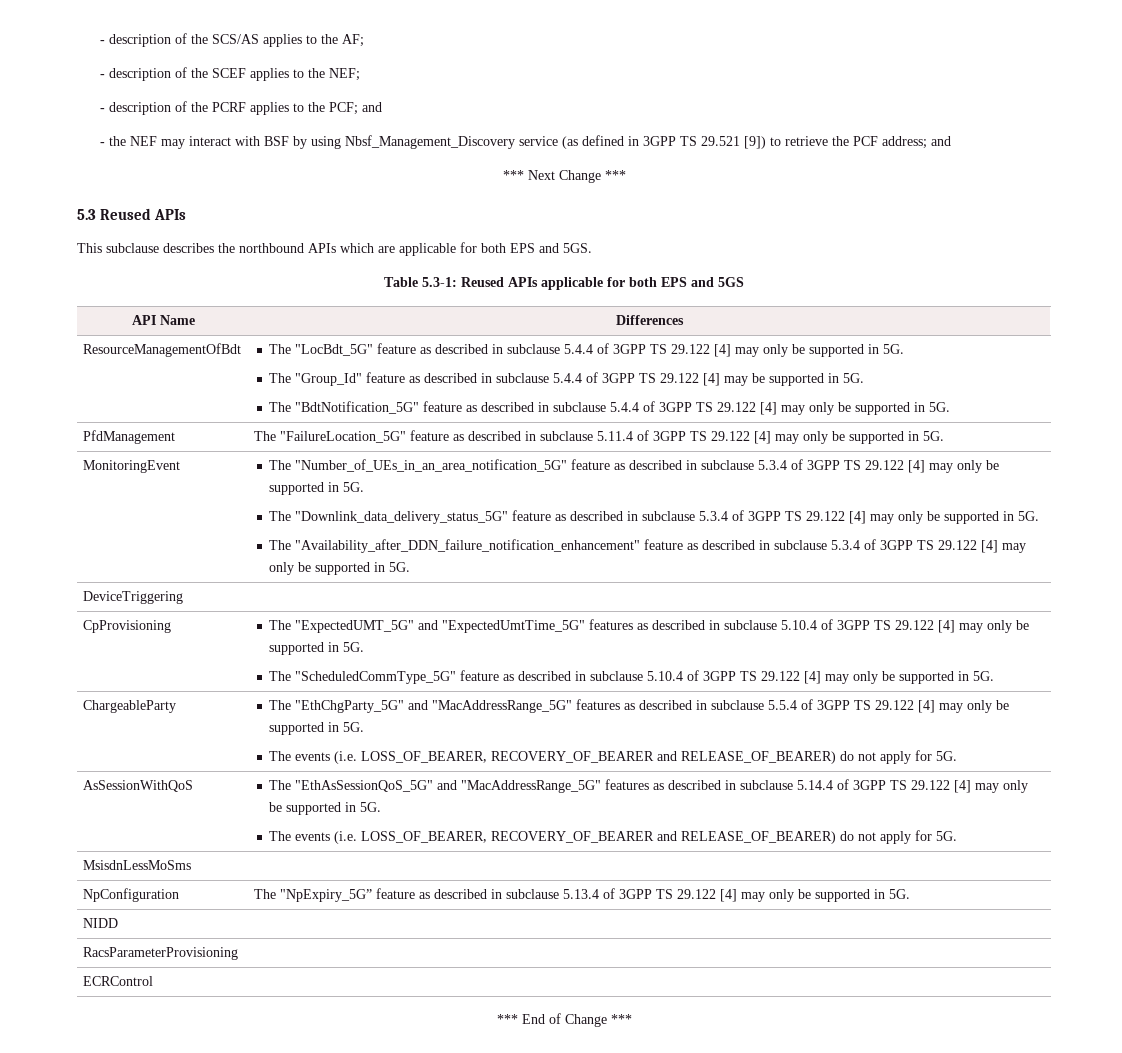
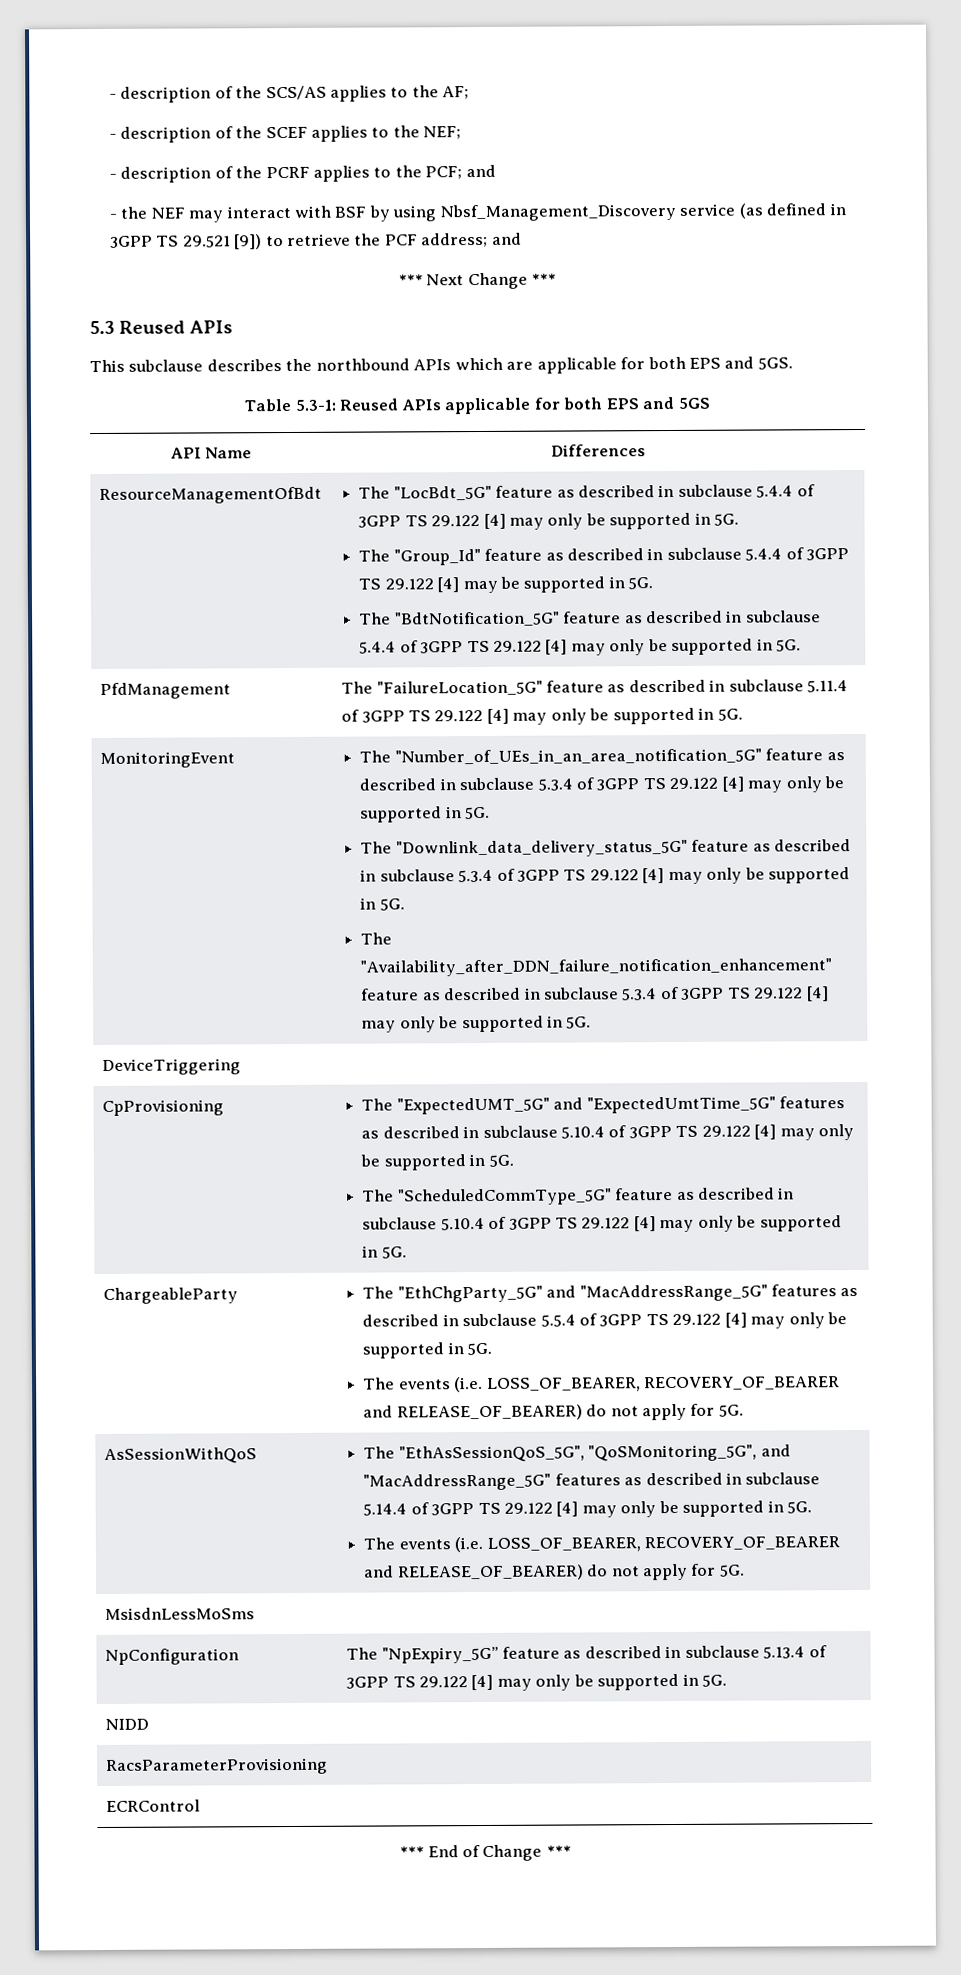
- AsSessionWithQoS | The "EthAsSessionQoS_5G" and "MacAddressRange_5G" features as described in subclause 5.14.4 of 3GPP TS 29.122 [4] may only be supported in 5G.
+ AsSessionWithQoS | The "EthAsSessionQoS_5G", "QoSMonitoring_5G", and "MacAddressRange_5G" features as described in subclause 5.14.4 of 3GPP TS 29.122 [4] may only be supported in 5G.

